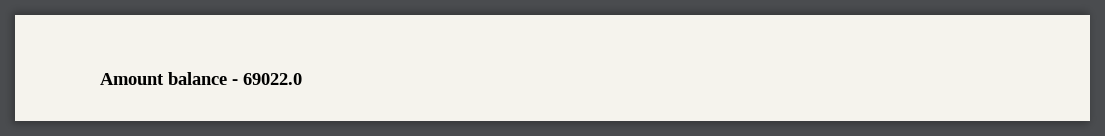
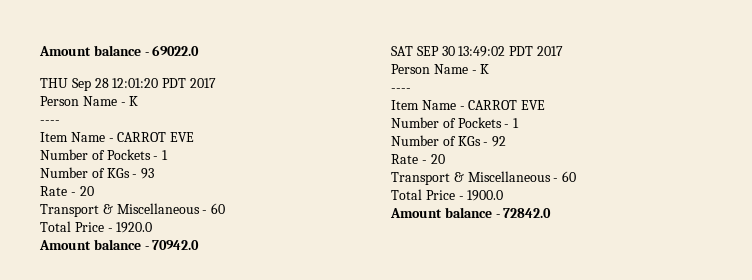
+ THU Sep 28 12:01:20 PDT 2017
+ Person Name - K
+ ----
+ Item Name - CARROT EVE
+ Number of Pockets - 1
+ Number of KGs - 93
+ Rate - 20
+ Transport & Miscellaneous - 60
+ Total Price - 1920.0
+ Amount balance - 70942.0
+ SAT SEP 30 13:49:02 PDT 2017
+ Person Name - K
+ ----
+ Item Name - CARROT EVE
+ Number of Pockets - 1
+ Number of KGs - 92
+ Rate - 20
+ Transport & Miscellaneous - 60
+ Total Price - 1900.0
+ Amount balance - 72842.0

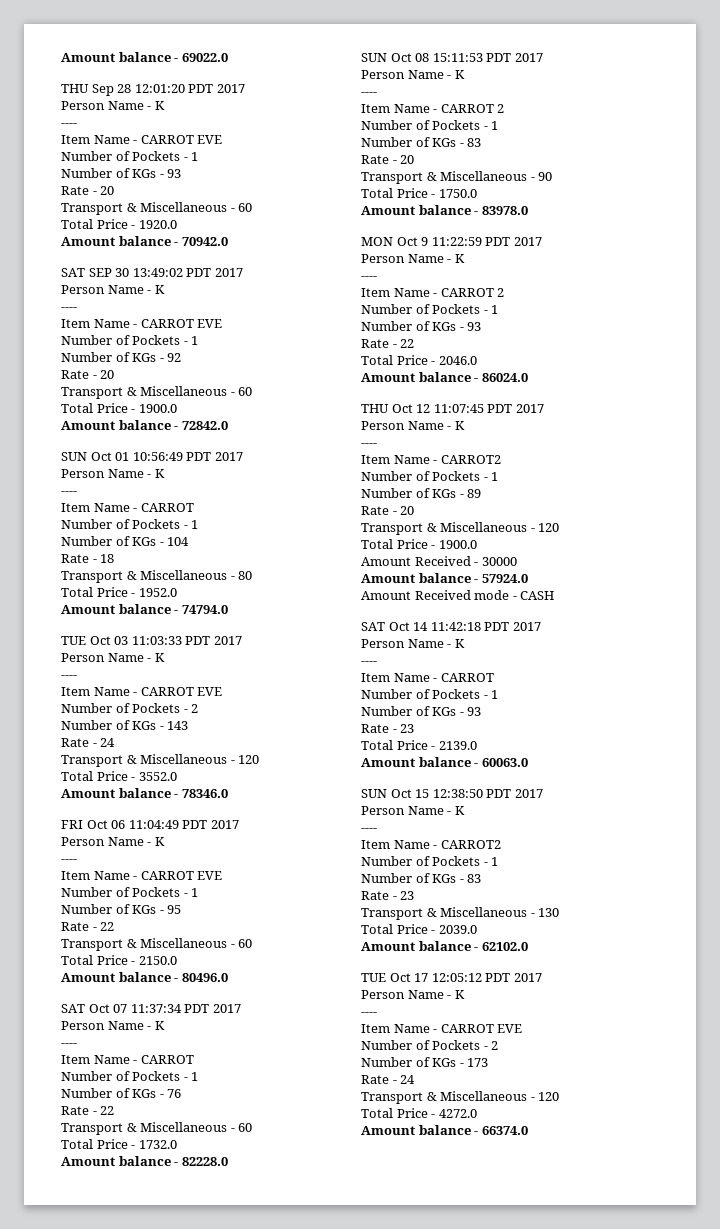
+ SUN Oct 01 10:56:49 PDT 2017
+ Person Name - K
+ ----
+ Item Name - CARROT
+ Number of Pockets - 1
+ Number of KGs - 104
+ Rate - 18
+ Transport & Miscellaneous - 80
+ Total Price - 1952.0
+ Amount balance - 74794.0
+ TUE Oct 03 11:03:33 PDT 2017
+ Person Name - K
+ ----
+ Item Name - CARROT EVE
+ Number of Pockets - 2
+ Number of KGs - 143
+ Rate - 24
+ Transport & Miscellaneous - 120
+ Total Price - 3552.0
+ Amount balance - 78346.0
+ FRI Oct 06 11:04:49 PDT 2017
+ Person Name - K
+ ----
+ Item Name - CARROT EVE
+ Number of Pockets - 1
+ Number of KGs - 95
+ Rate - 22
+ Transport & Miscellaneous - 60
+ Total Price - 2150.0
+ Amount balance - 80496.0
+ SAT Oct 07 11:37:34 PDT 2017
+ Person Name - K
+ ----
+ Item Name - CARROT
+ Number of Pockets - 1
+ Number of KGs - 76
+ Rate - 22
+ Transport & Miscellaneous - 60
+ Total Price - 1732.0
+ Amount balance - 82228.0
+ SUN Oct 08 15:11:53 PDT 2017
+ Person Name - K
+ ----
+ Item Name - CARROT 2
+ Number of Pockets - 1
+ Number of KGs - 83
+ Rate - 20
+ Transport & Miscellaneous - 90
+ Total Price - 1750.0
+ Amount balance - 83978.0
+ MON Oct 9 11:22:59 PDT 2017
+ Person Name - K
+ ----
+ Item Name - CARROT 2
+ Number of Pockets - 1
+ Number of KGs - 93
+ Rate - 22
+ Total Price - 2046.0
+ Amount balance - 86024.0
+ THU Oct 12 11:07:45 PDT 2017
+ Person Name - K
+ ----
+ Item Name - CARROT2
+ Number of Pockets - 1
+ Number of KGs - 89
+ Rate - 20
+ Transport & Miscellaneous - 120
+ Total Price - 1900.0
+ Amount Received - 30000
+ Amount balance - 57924.0
+ Amount Received mode - CASH
+ SAT Oct 14 11:42:18 PDT 2017
+ Person Name - K
+ ----
+ Item Name - CARROT
+ Number of Pockets - 1
+ Number of KGs - 93
+ Rate - 23
+ Total Price - 2139.0
+ Amount balance - 60063.0
+ SUN Oct 15 12:38:50 PDT 2017
+ Person Name - K
+ ----
+ Item Name - CARROT2
+ Number of Pockets - 1
+ Number of KGs - 83
+ Rate - 23
+ Transport & Miscellaneous - 130
+ Total Price - 2039.0
+ Amount balance - 62102.0
+ TUE Oct 17 12:05:12 PDT 2017
+ Person Name - K
+ ----
+ Item Name - CARROT EVE
+ Number of Pockets - 2
+ Number of KGs - 173
+ Rate - 24
+ Transport & Miscellaneous - 120
+ Total Price - 4272.0
+ Amount balance - 66374.0

